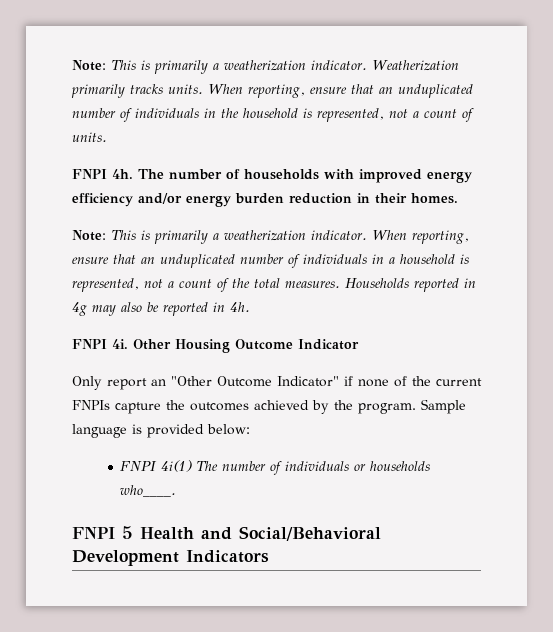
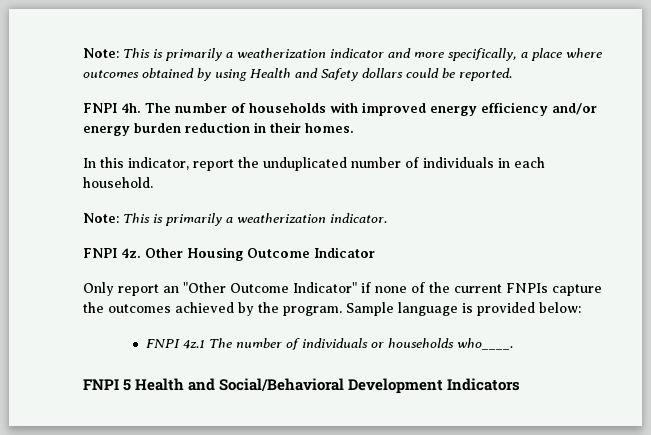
- Note: This is primarily a weatherization indicator. Weatherization primarily tracks units. When reporting, ensure that an unduplicated number of individuals in the household is represented, not a count of units.
+ Note: This is primarily a weatherization indicator and more specifically, a place where outcomes obtained by using Health and Safety dollars could be reported.
- Note: This is primarily a weatherization indicator. When reporting, ensure that an unduplicated number of individuals in a household is represented, not a count of the total measures. Households reported in 4g may also be reported in 4h.
- FNPI 4i.
+ In this indicator, report the unduplicated number of individuals in each household.
+ Note: This is primarily a weatherization indicator.
+ FNPI 4z.
- FNPI 4i(1) The number of individuals or households who____.
+ FNPI 4z.1 The number of individuals or households who____.

